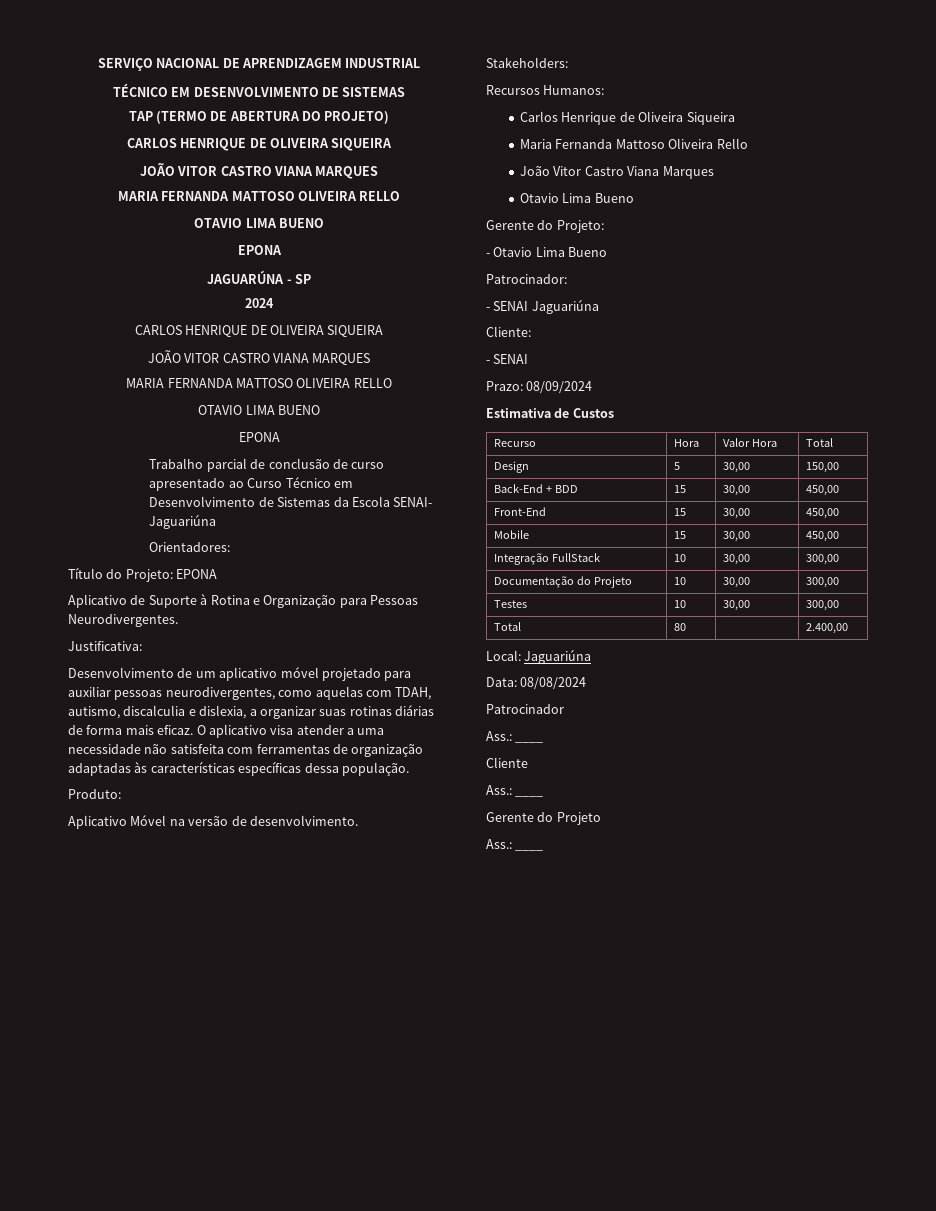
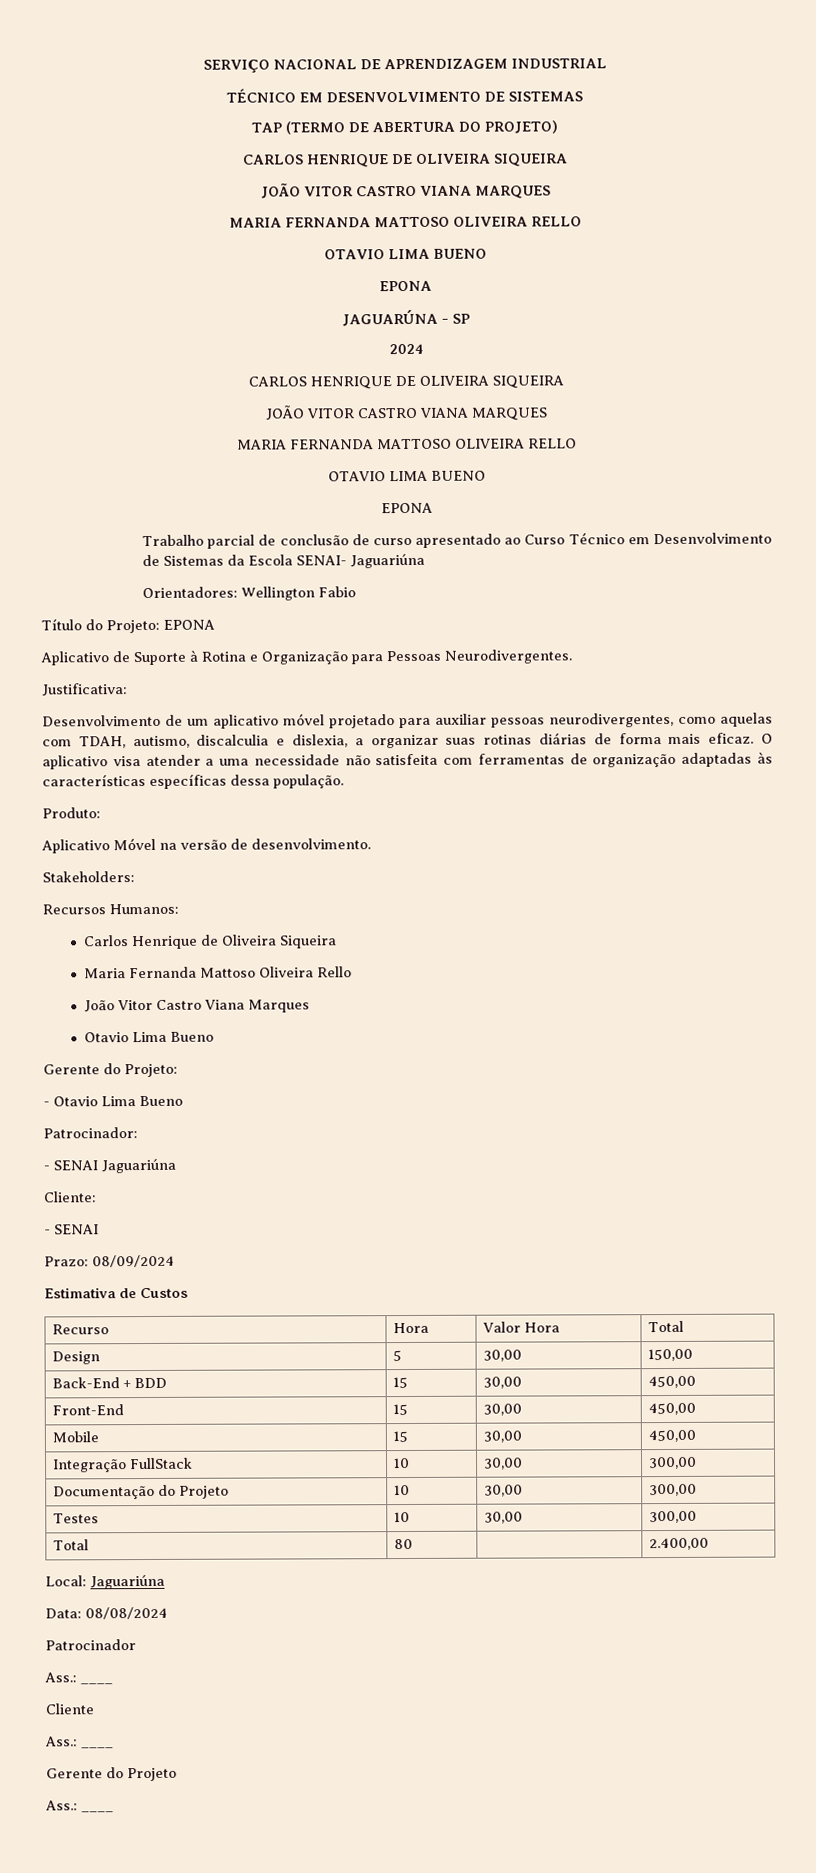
- Orientadores:
+ Orientadores: Wellington Fabio

